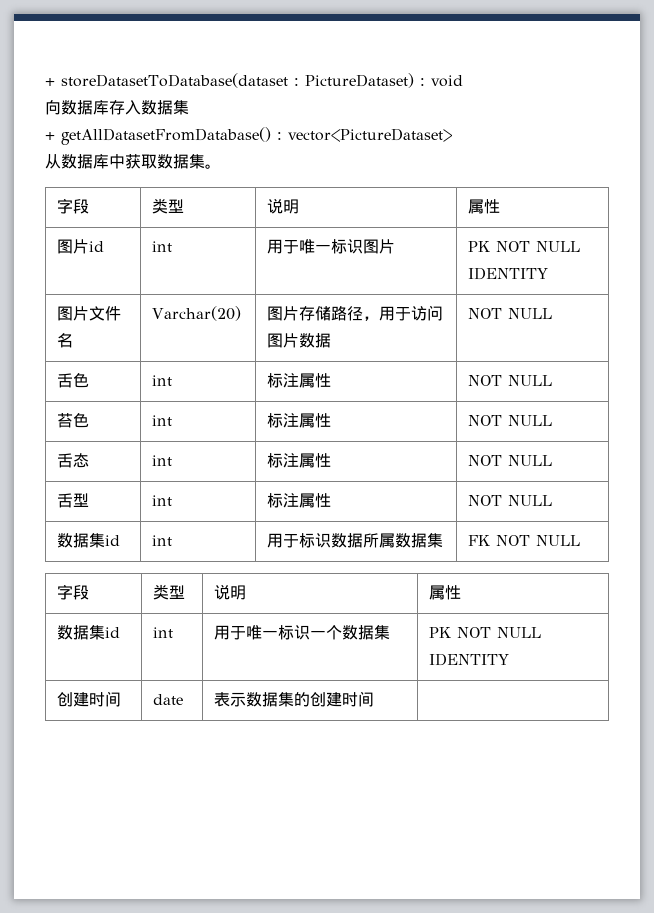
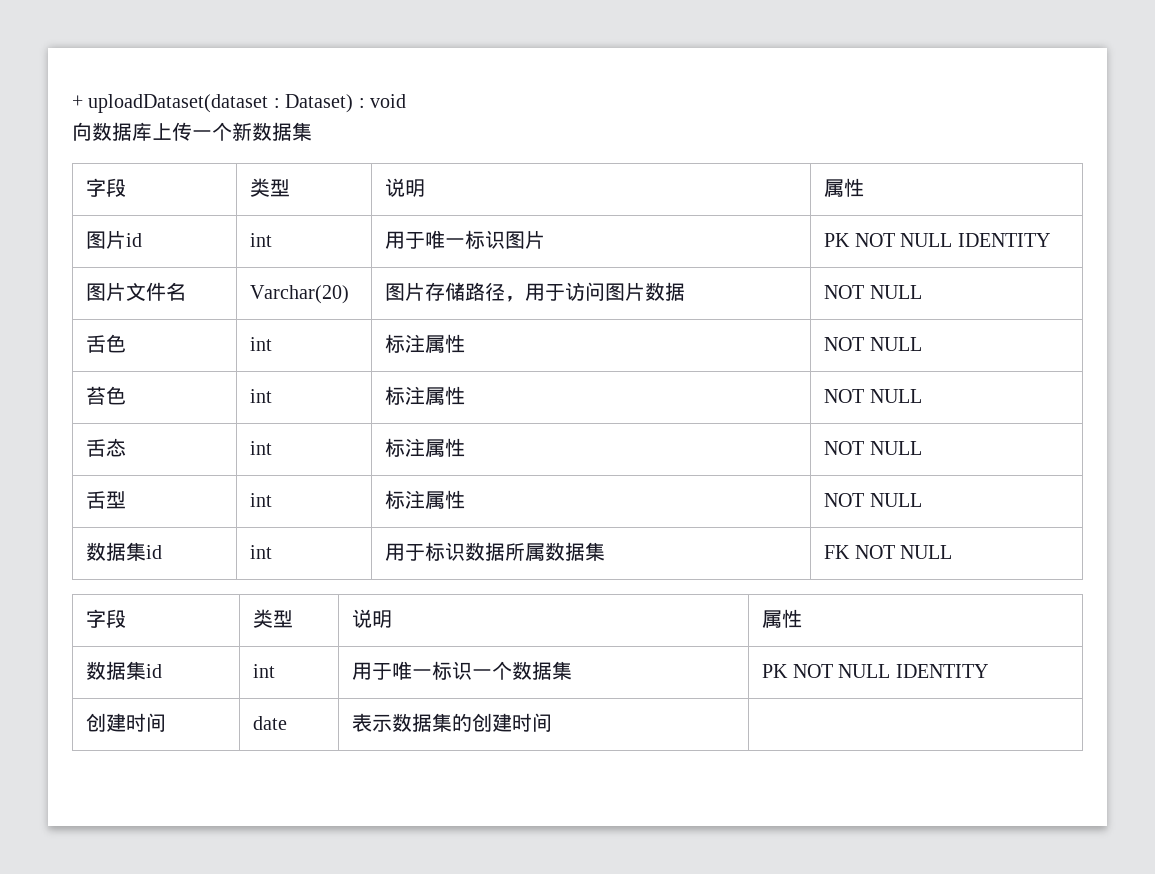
- + storeDatasetToDatabase(dataset : PictureDataset) : void
+ + uploadDataset(dataset : Dataset) : void
- 向数据库存入数据集
- + getAllDatasetFromDatabase() : vector<PictureDataset>
- 从数据库中获取数据集。
+ 向数据库上传一个新数据集

